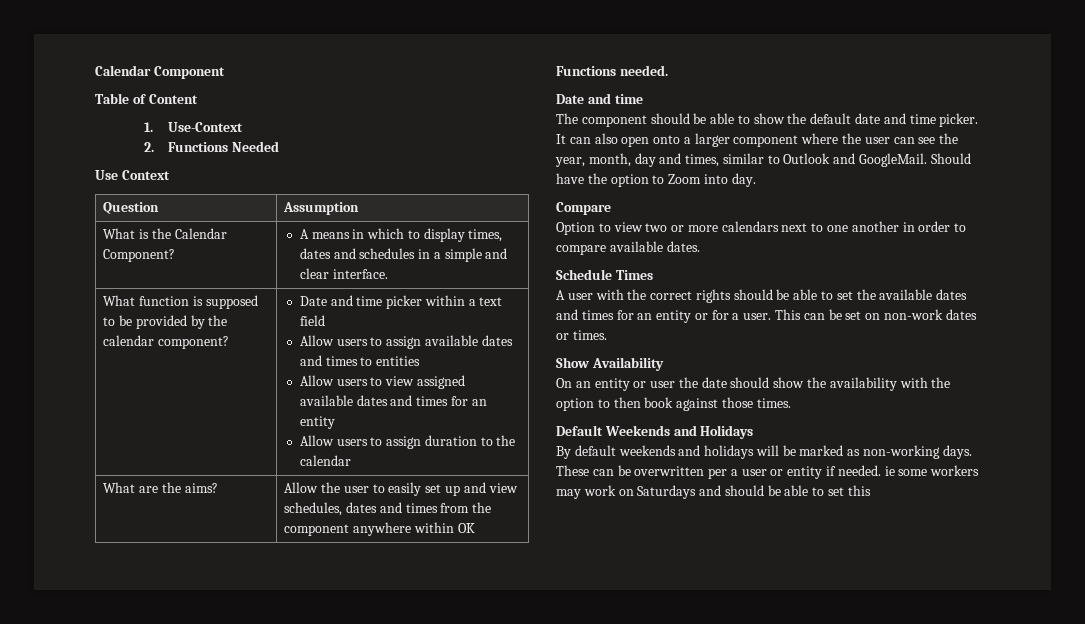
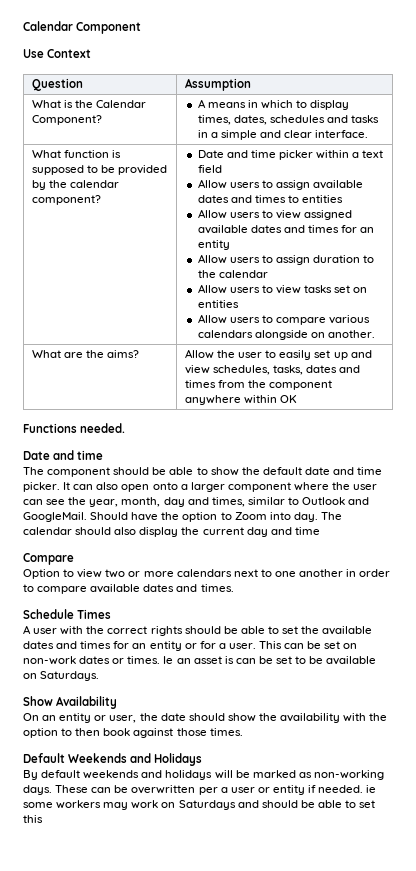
- Table of Content
- 1. Use-Context
- 2. Functions Needed
- What is the Calendar Component? | A means in which to display times, dates and schedules in a simple and clear interface.
+ What is the Calendar Component? | A means in which to display times, dates, schedules and tasks in a simple and clear interface.
+ Allow users to view tasks set on entities
+ Allow users to compare various calendars alongside on another.
- What are the aims? | Allow the user to easily set up and view schedules, dates and times from the component anywhere within OK
+ What are the aims? | Allow the user to easily set up and view schedules, tasks, dates and times from the component anywhere within OK
+ The calendar should also display the current day and time
- Option to view two or more calendars next to one another in order to compare available dates.
+ Option to view two or more calendars next to one another in order to compare available dates and times.
+ Ie an asset is can be set to be available on Saturdays.
- On an entity or user the date should show the availability with the option to then book against those times.
+ On an entity or user, the date should show the availability with the option to then book against those times.

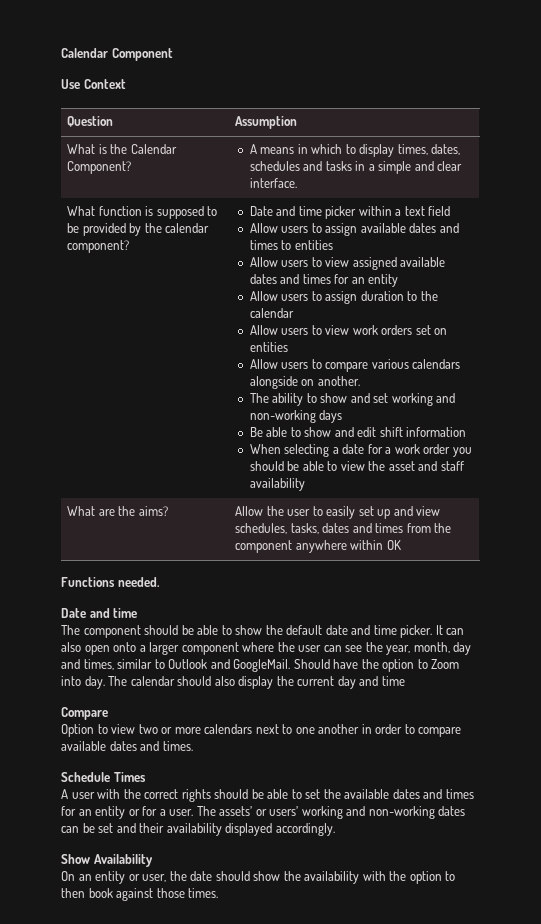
- Allow users to view tasks set on entities
+ Allow users to view work orders set on entities
+ The ability to show and set working and non-working days
+ Be able to show and edit shift information
+ When selecting a date for a work order you should be able to view the asset and staff availability
- This can be set on non-work dates or times. Ie an asset is can be set to be available on Saturdays.
+ The assets’ or users’ working and non-working dates can be set and their availability displayed accordingly.
- Default Weekends and Holidays
- By default weekends and holidays will be marked as non-working days. These can be overwritten per a user or entity if needed. ie some workers may work on Saturdays and should be able to set this

